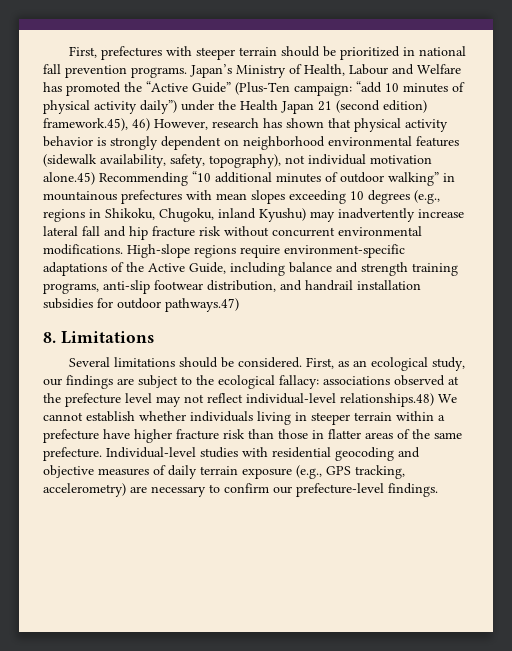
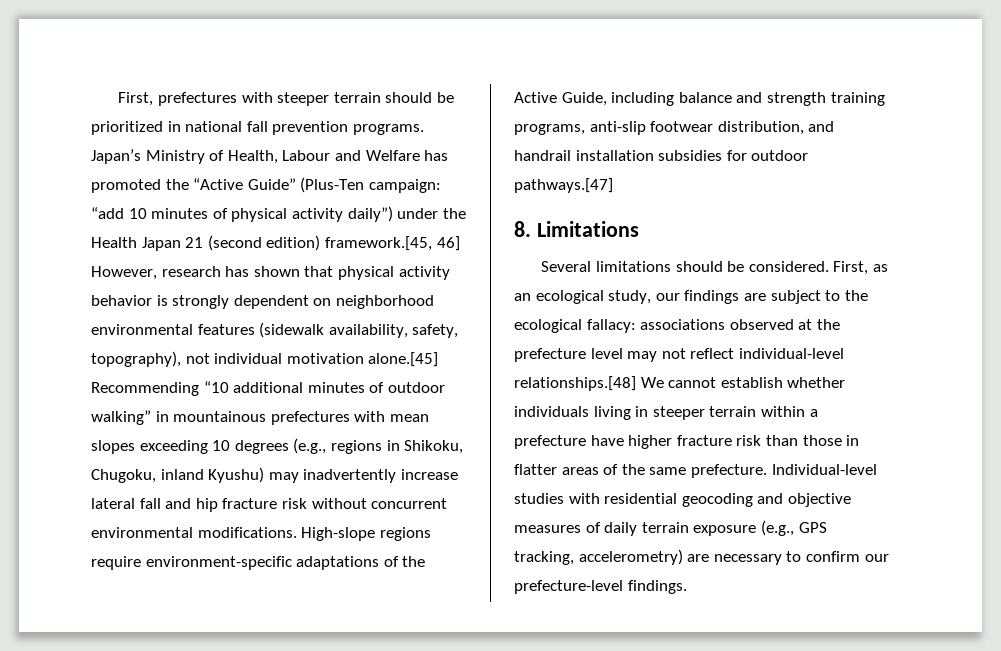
- “add 10 minutes of physical activity daily”) under the Health Japan 21 (second edition) framework.45), 46) However, research has shown that physical activity behavior is strongly dependent on neighborhood environmental features (sidewalk availability, safety, topography), not individual motivation alone.45) Recommending “10 additional minutes of outdoor walking” in mountainous prefectures with mean slopes exceeding 10 degrees (e.g., regions in Shikoku, Chugoku, inland Kyushu) may inadvertently increase lateral fall and hip fracture risk without concurrent environmental modifications.
+ “add 10 minutes of physical activity daily”) under the Health Japan 21 (second edition) framework.[45, 46] However, research has shown that physical activity behavior is strongly dependent on neighborhood environmental features (sidewalk availability, safety, topography), not individual motivation alone.[45] Recommending “10 additional minutes of outdoor walking” in mountainous prefectures with mean slopes exceeding 10 degrees (e.g., regions in Shikoku, Chugoku, inland Kyushu) may inadvertently increase lateral fall and hip fracture risk without concurrent environmental modifications.
- High-slope regions require environment-specific adaptations of the Active Guide, including balance and strength training programs, anti-slip footwear distribution, and handrail installation subsidies for outdoor pathways.47)
+ High-slope regions require environment-specific adaptations of the Active Guide, including balance and strength training programs, anti-slip footwear distribution, and handrail installation subsidies for outdoor pathways.[47]
- First, as an ecological study, our findings are subject to the ecological fallacy: associations observed at the prefecture level may not reflect individual-level relationships.48) We cannot establish whether individuals living in steeper terrain within a prefecture have higher fracture risk than those in flatter areas of the same prefecture.
+ First, as an ecological study, our findings are subject to the ecological fallacy: associations observed at the prefecture level may not reflect individual-level relationships.[48] We cannot establish whether individuals living in steeper terrain within a prefecture have higher fracture risk than those in flatter areas of the same prefecture.

